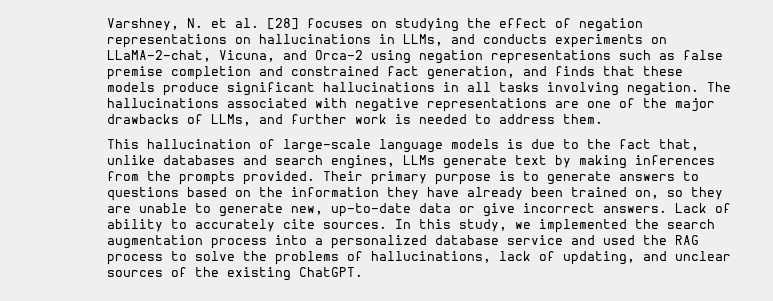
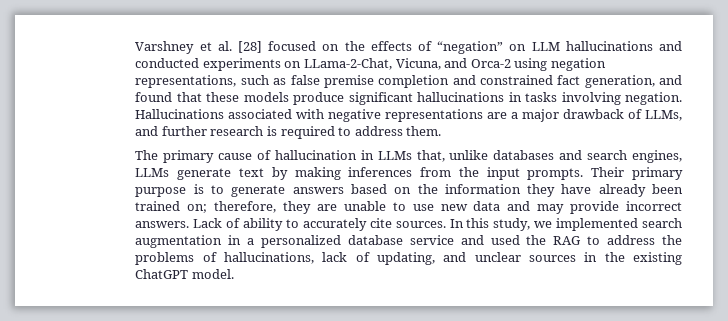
- Varshney, N. et al. [28] focuses on studying the effect of negation representations on hallucinations in LLMs, and conducts experiments on LLaMA-2-chat, Vicuna, and Orca-2 using negation representations such as false premise completion and constrained fact generation, and finds that these models produce significant hallucinations in all tasks involving negation.
+ Varshney et al. [28] focused on the effects of “negation” on LLM hallucinations and conducted experiments on LLama-2-Chat, Vicuna, and Orca-2 using negation representations, such as false premise completion and constrained fact generation, and found that these models produce significant hallucinations in tasks involving negation.
- The hallucinations associated with negative representations are one of the major drawbacks of LLMs, and further work is needed to address them.
+ Hallucinations associated with negative representations are a major drawback of LLMs, and further research is required to address them.
- This hallucination of large-scale language models is due to the fact that, unlike databases and search engines, LLMs generate text by making inferences from the prompts provided.
+ The primary cause of hallucination in LLMs that, unlike databases and search engines, LLMs generate text by making inferences from the input prompts.
- Their primary purpose is to generate answers to questions based on the information they have already been trained on, so they are unable to generate new, up-to-date data or give incorrect answers.
+ Their primary purpose is to generate answers based on the information they have already been trained on; therefore, they are unable to use new data and may provide incorrect answers.
- In this study, we implemented the search augmentation process into a personalized database service and used the RAG process to solve the problems of hallucinations, lack of updating, and unclear sources of the existing ChatGPT.
+ In this study, we implemented search augmentation in a personalized database service and used the RAG to address the problems of hallucinations, lack of updating, and unclear sources in the existing ChatGPT model.

